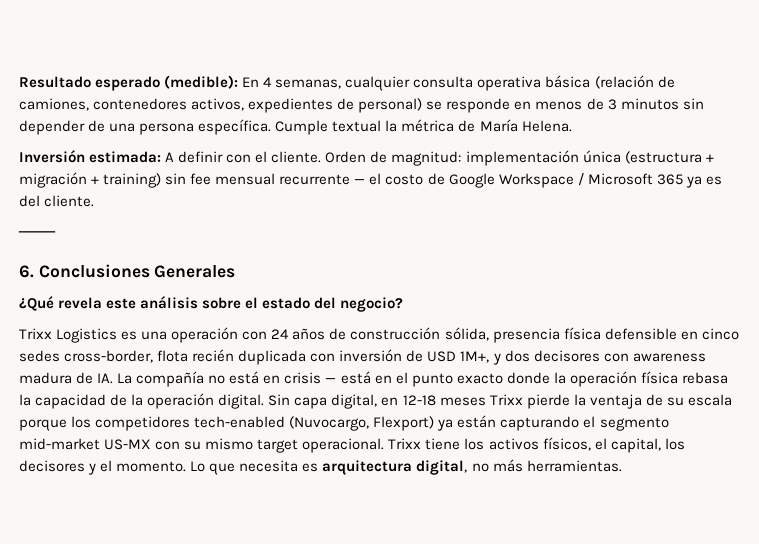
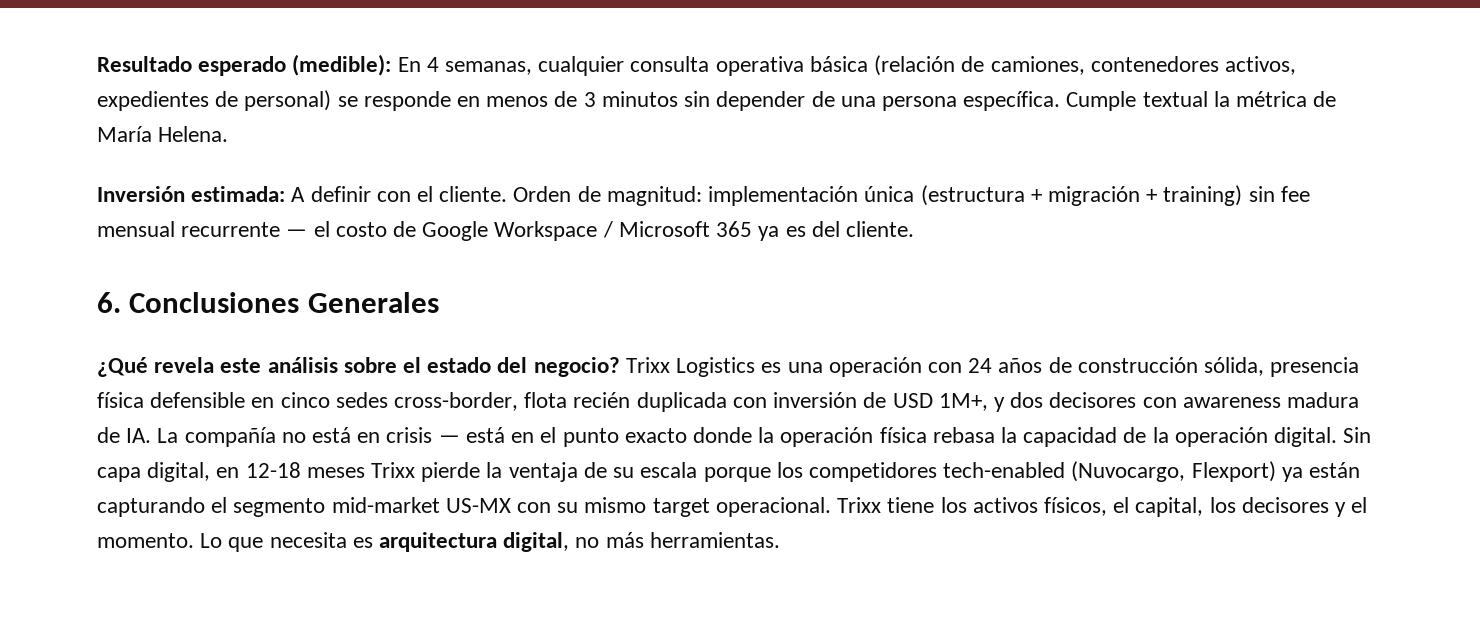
- ────
- ¿Qué revela este análisis sobre el estado del negocio?
- Trixx Logistics es una operación con 24 años de construcción sólida, presencia física defensible en cinco sedes cross-border, flota recién duplicada con inversión de USD 1M+, y dos decisores con awareness madura de IA. La compañía no está en crisis — está en el punto exacto donde la operación física rebasa la capacidad de la operación digital.
+ ¿Qué revela este análisis sobre el estado del negocio? Trixx Logistics es una operación con 24 años de construcción sólida, presencia física defensible en cinco sedes cross-border, flota recién duplicada con inversión de USD 1M+, y dos decisores con awareness madura de IA. La compañía no está en crisis — está en el punto exacto donde la operación física rebasa la capacidad de la operación digital.

